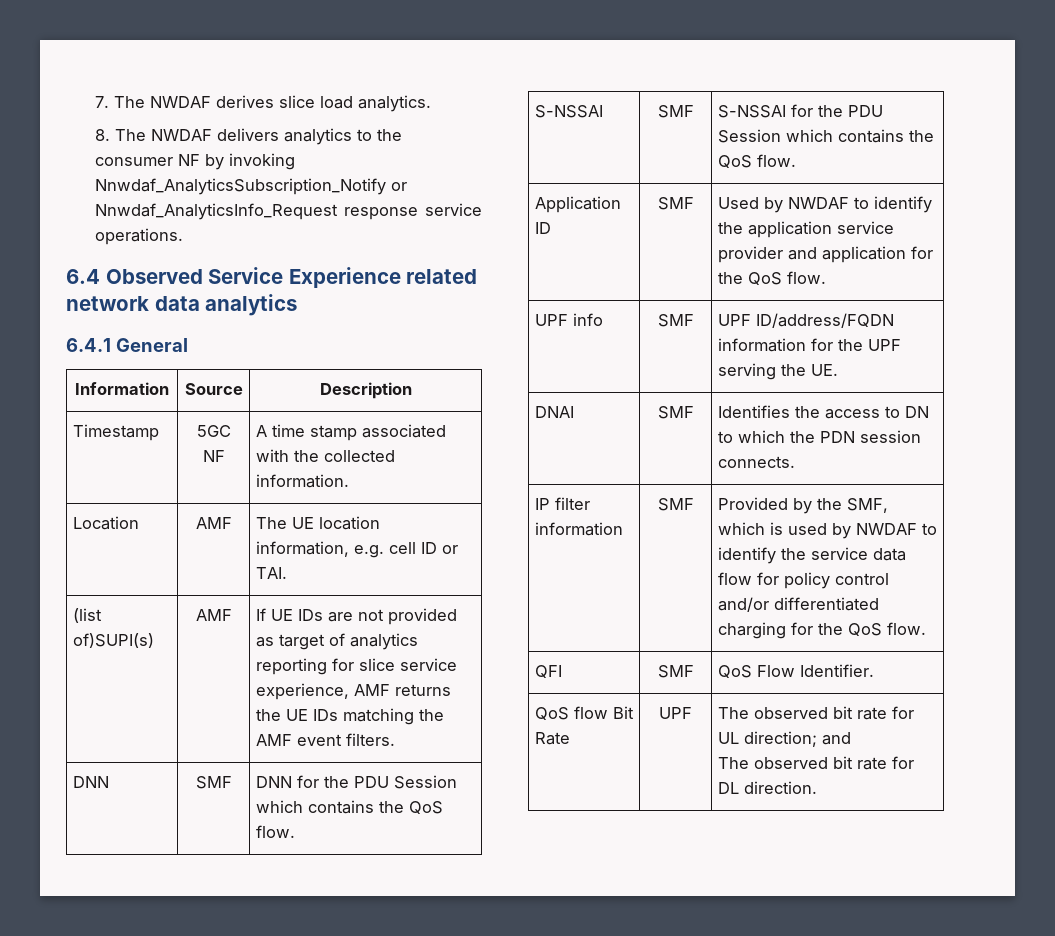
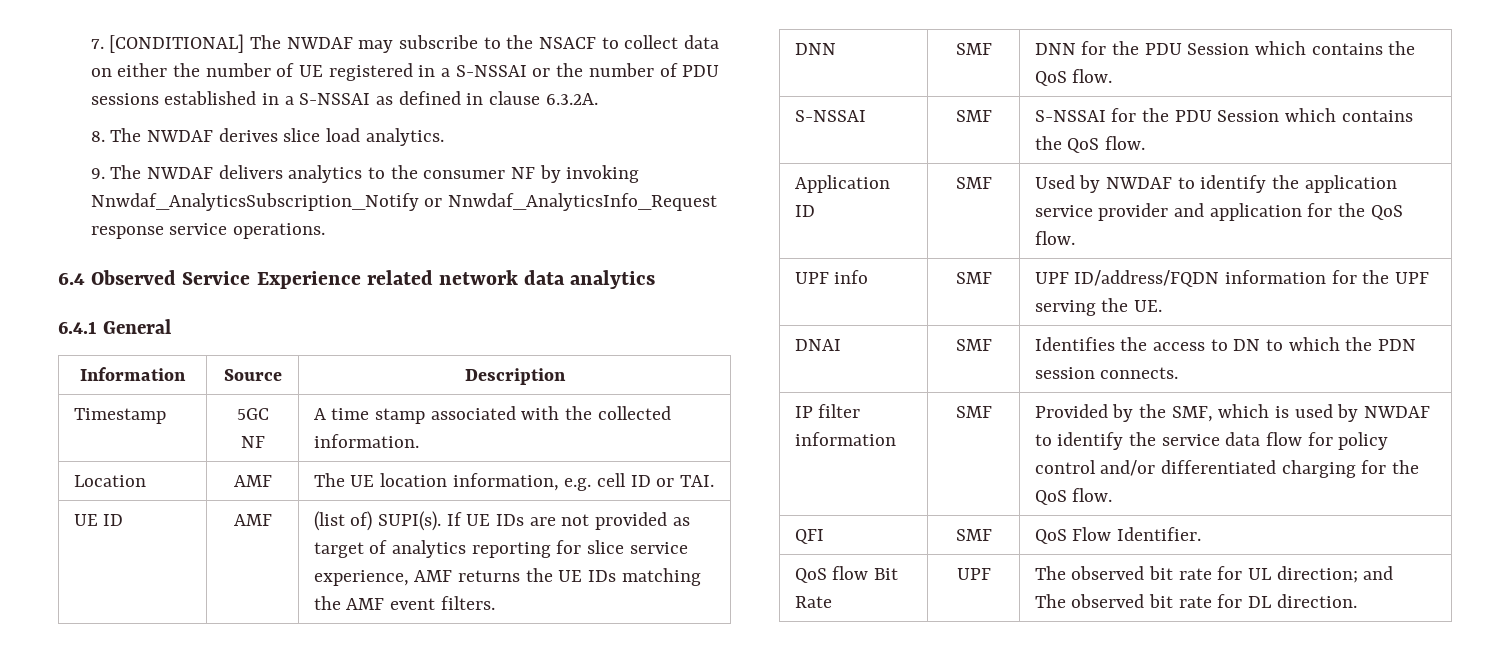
- 7. The NWDAF derives slice load analytics.
+ 7. [CONDITIONAL] The NWDAF may subscribe to the NSACF to collect data on either the number of UE registered in a S-NSSAI or the number of PDU sessions established in a S-NSSAI as defined in clause 6.3.2A.
+ 8. The NWDAF derives slice load analytics.
- 8. The NWDAF delivers analytics to the consumer NF by invoking Nnwdaf_AnalyticsSubscription_Notify or Nnwdaf_AnalyticsInfo_Request response service operations.
+ 9. The NWDAF delivers analytics to the consumer NF by invoking Nnwdaf_AnalyticsSubscription_Notify or Nnwdaf_AnalyticsInfo_Request response service operations.
- (list of)SUPI(s) | AMF | If UE IDs are not provided as target of analytics reporting for slice service experience, AMF returns the UE IDs matching the AMF event filters.
+ UE ID | AMF | (list of) SUPI(s). If UE IDs are not provided as target of analytics reporting for slice service experience, AMF returns the UE IDs matching the AMF event filters.

